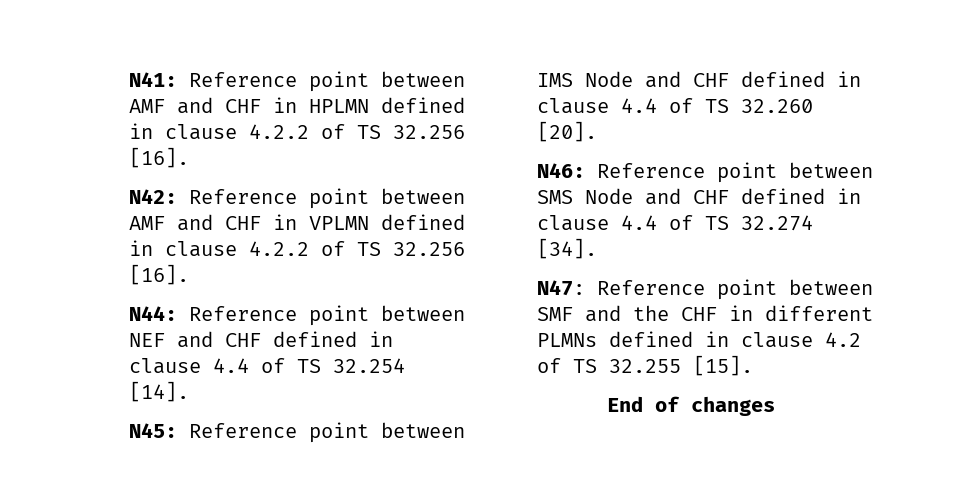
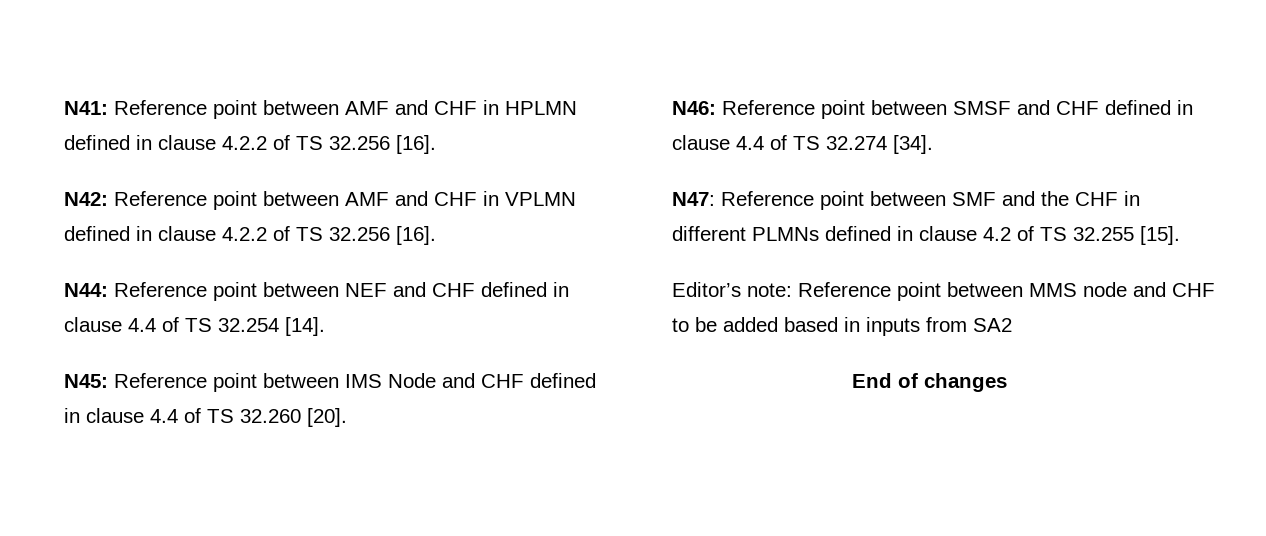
- N46: Reference point between SMS Node and CHF defined in clause 4.4 of TS 32.274 [34].
+ N46: Reference point between SMSF and CHF defined in clause 4.4 of TS 32.274 [34].
+ Editor’s note: Reference point between MMS node and CHF to be added based in inputs from SA2

